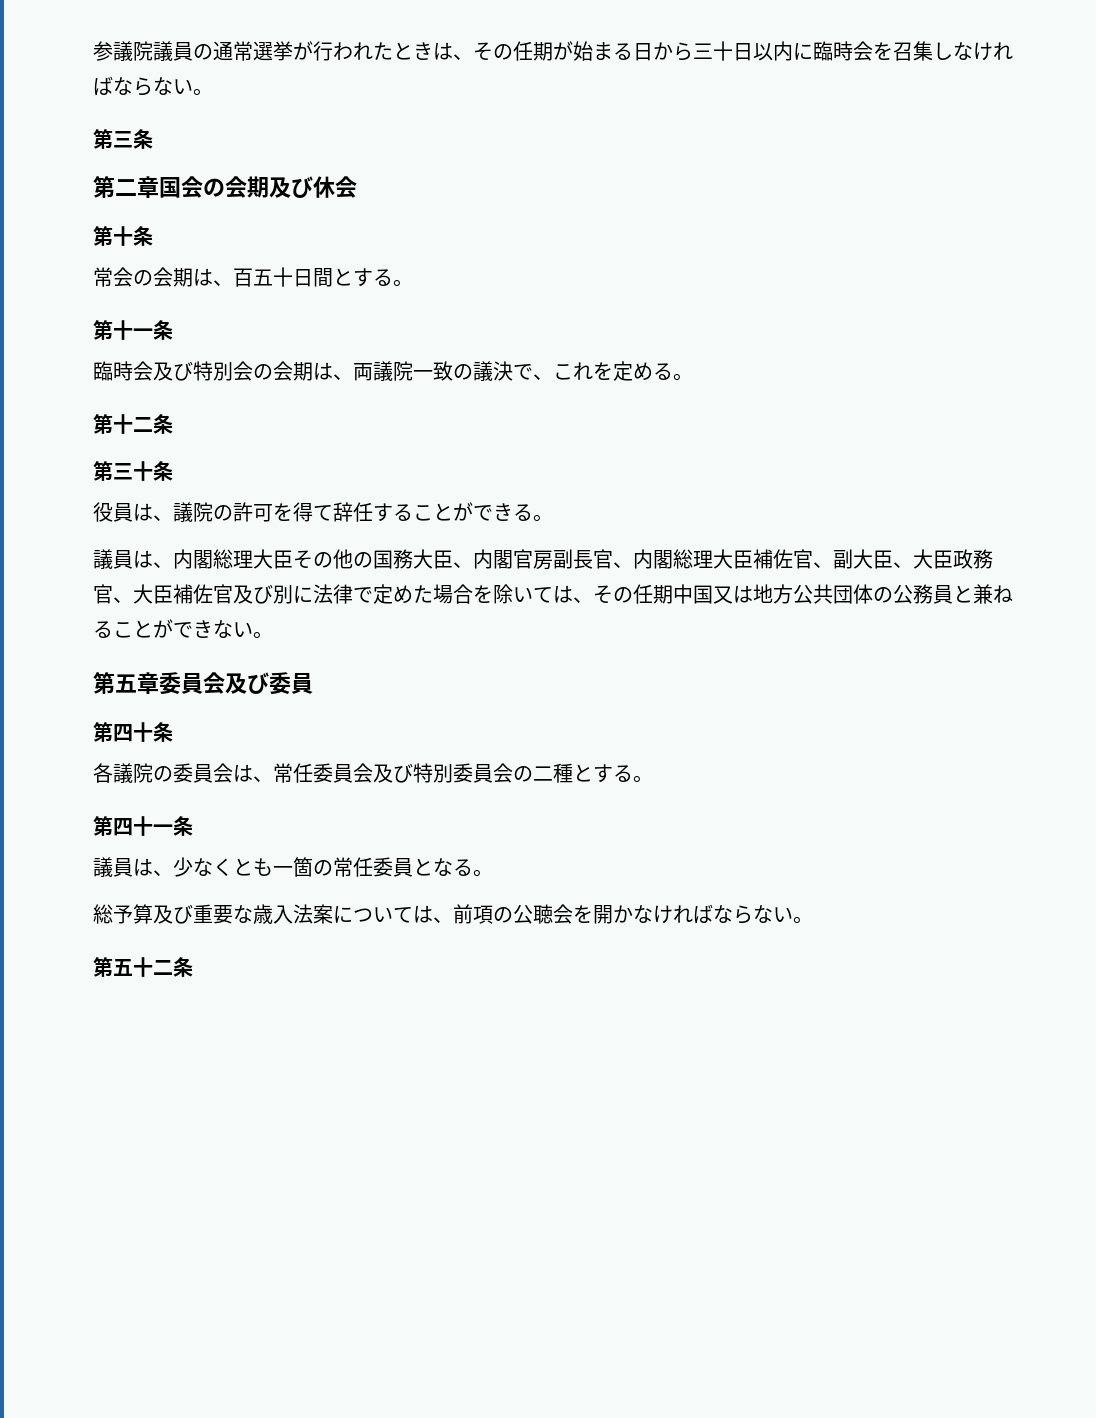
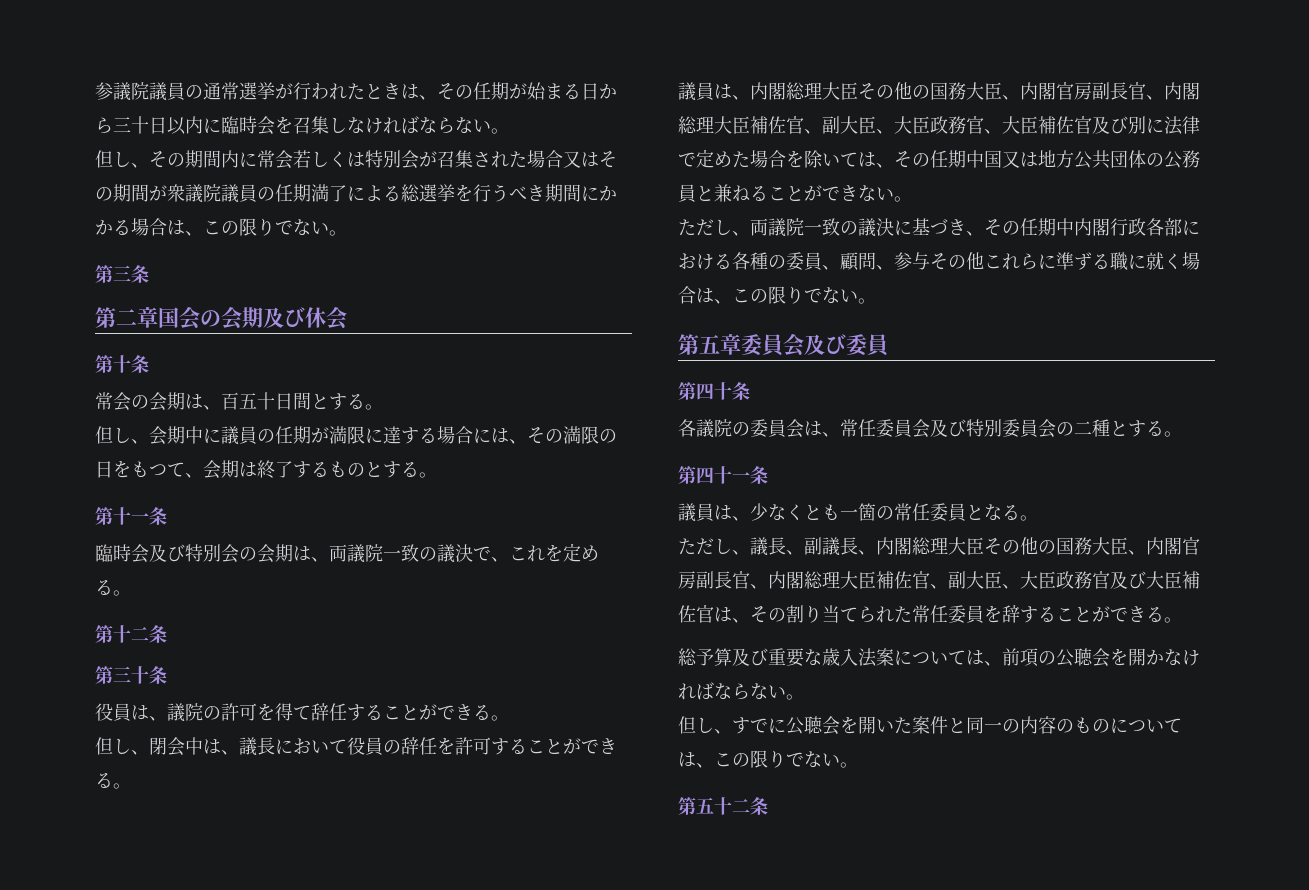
+ 但し、その期間内に常会若しくは特別会が召集された場合又はその期間が衆議院議員の任期満了による総選挙を行うべき期間にかかる場合は、この限りでない。
+ 但し、会期中に議員の任期が満限に達する場合には、その満限の日をもつて、会期は終了するものとする。
+ 但し、閉会中は、議長において役員の辞任を許可することができる。
+ ただし、両議院一致の議決に基づき、その任期中内閣行政各部における各種の委員、顧問、参与その他これらに準ずる職に就く場合は、この限りでない。
+ ただし、議長、副議長、内閣総理大臣その他の国務大臣、内閣官房副長官、内閣総理大臣補佐官、副大臣、大臣政務官及び大臣補佐官は、その割り当てられた常任委員を辞することができる。
+ 但し、すでに公聴会を開いた案件と同一の内容のものについては、この限りでない。

